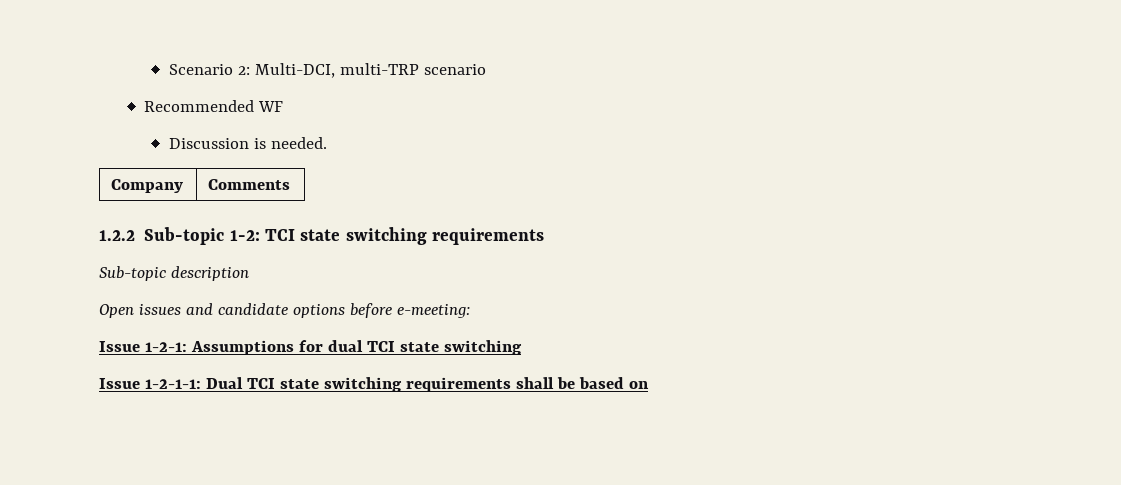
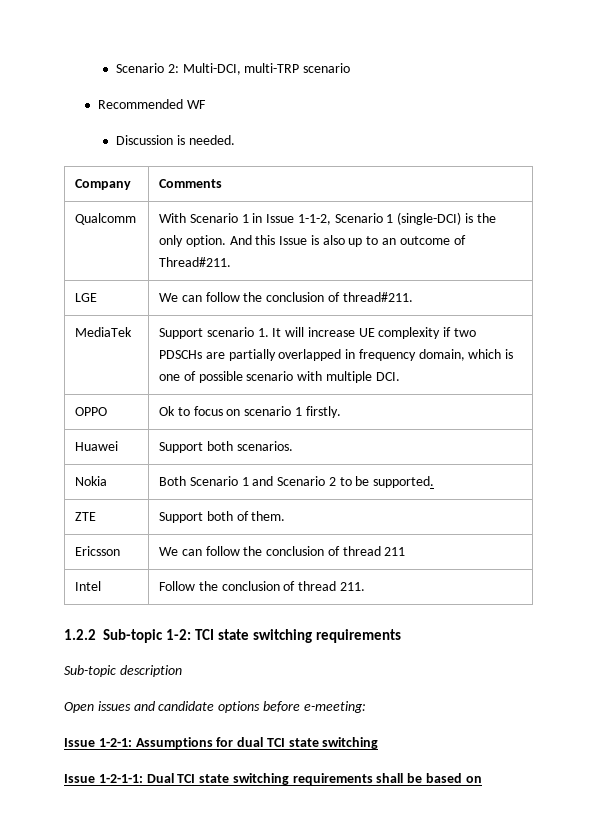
+ Qualcomm | With Scenario 1 in Issue 1-1-2, Scenario 1 (single-DCI) is the only option. And this Issue is also up to an outcome of Thread#211.
+ LGE | We can follow the conclusion of thread#211.
+ MediaTek | Support scenario 1. It will increase UE complexity if two PDSCHs are partially overlapped in frequency domain, which is one of possible scenario with multiple DCI.
+ OPPO | Ok to focus on scenario 1 firstly.
+ Huawei | Support both scenarios.
+ Nokia | Both Scenario 1 and Scenario 2 to be supported.
+ ZTE | Support both of them.
+ Ericsson | We can follow the conclusion of thread 211
+ Intel | Follow the conclusion of thread 211.

